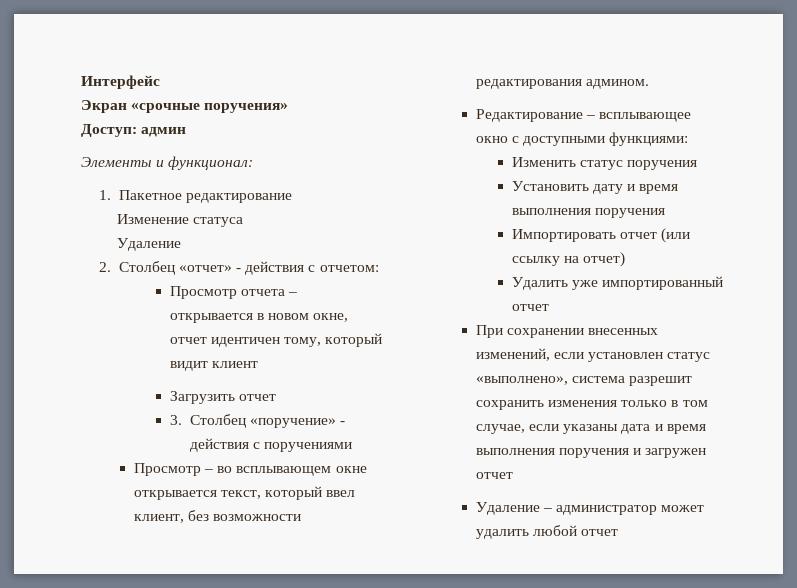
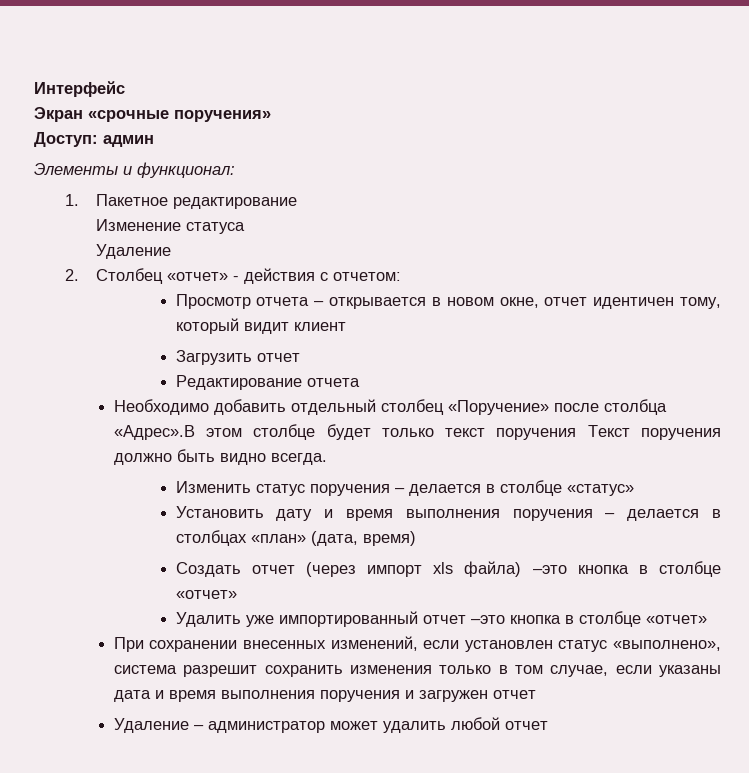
- 3. Столбец «поручение» - действия с поручениями
- Просмотр – во всплывающем окне открывается текст, который ввел клиент, без возможности редактирования админом.
- Редактирование – всплывающее окно с доступными функциями:
- Изменить статус поручения
+ Редактирование отчета
+ Необходимо добавить отдельный столбец «Поручение» после столбца «Адрес».В этом столбце будет только текст поручения Текст поручения должно быть видно всегда.
+ Изменить статус поручения – делается в столбце «статус»
- Установить дату и время выполнения поручения
- Импортировать отчет (или ссылку на отчет)
+ Установить дату и время выполнения поручения – делается в столбцах «план» (дата, время)
+ Создать отчет (через импорт xls файла) –это кнопка в столбце «отчет»
- Удалить уже импортированный отчет
+ Удалить уже импортированный отчет –это кнопка в столбце «отчет»

